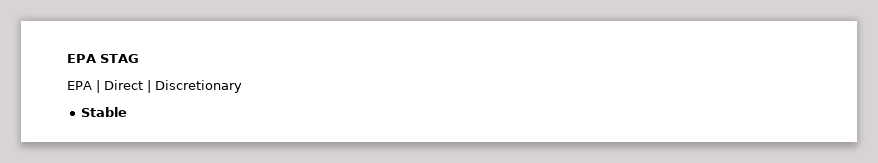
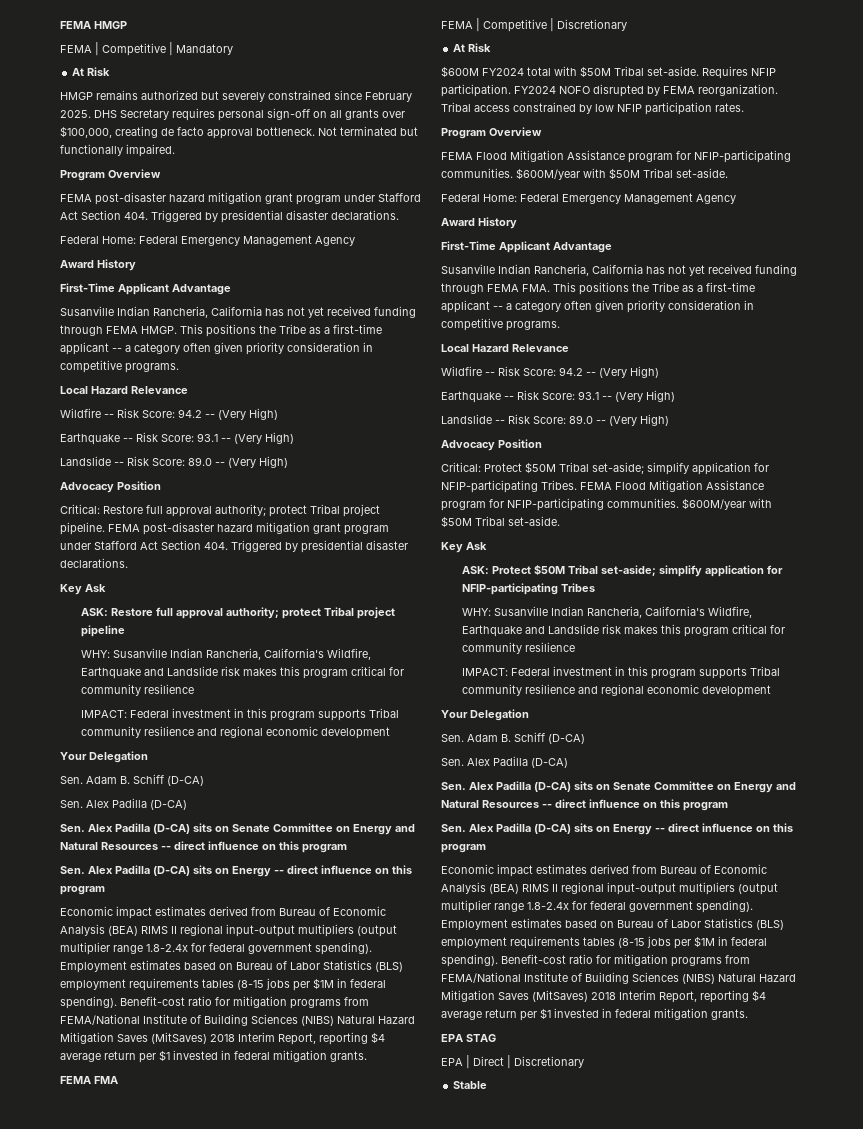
+ FEMA HMGP
+ FEMA | Competitive | Mandatory
+ At Risk
+ HMGP remains authorized but severely constrained since February 2025. DHS Secretary requires personal sign-off on all grants over $100,000, creating de facto approval bottleneck. Not terminated but functionally impaired.
+ Program Overview
+ FEMA post-disaster hazard mitigation grant program under Stafford Act Section 404. Triggered by presidential disaster declarations.
+ Federal Home: Federal Emergency Management Agency
+ Award History
+ First-Time Applicant Advantage
+ Susanville Indian Rancheria, California has not yet received funding through FEMA HMGP. This positions the Tribe as a first-time applicant -- a category often given priority consideration in competitive programs.
+ Local Hazard Relevance
+ Wildfire -- Risk Score: 94.2 -- (Very High)
+ Earthquake -- Risk Score: 93.1 -- (Very High)
+ Landslide -- Risk Score: 89.0 -- (Very High)
+ Advocacy Position
+ Critical: Restore full approval authority; protect Tribal project pipeline. FEMA post-disaster hazard mitigation grant program under Stafford Act Section 404. Triggered by presidential disaster declarations.
+ Key Ask
+ ASK: Restore full approval authority; protect Tribal project pipeline
+ WHY: Susanville Indian Rancheria, California's Wildfire, Earthquake and Landslide risk makes this program critical for community resilience
+ IMPACT: Federal investment in this program supports Tribal community resilience and regional economic development
+ Your Delegation
+ Sen. Adam B. Schiff (D-CA)
+ Sen. Alex Padilla (D-CA)
+ Sen. Alex Padilla (D-CA) sits on Senate Committee on Energy and Natural Resources -- direct influence on this program
+ Sen. Alex Padilla (D-CA) sits on Energy -- direct influence on this program
+ Economic impact estimates derived from Bureau of Economic Analysis (BEA) RIMS II regional input-output multipliers (output multiplier range 1.8-2.4x for federal government spending). Employment estimates based on Bureau of Labor Statistics (BLS) employment requirements tables (8-15 jobs per $1M in federal spending). Benefit-cost ratio for mitigation programs from FEMA/National Institute of Building Sciences (NIBS) Natural Hazard Mitigation Saves (MitSaves) 2018 Interim Report, reporting $4 average return per $1 invested in federal mitigation grants.
+ FEMA FMA
+ FEMA | Competitive | Discretionary
+ At Risk
+ $600M FY2024 total with $50M Tribal set-aside. Requires NFIP participation. FY2024 NOFO disrupted by FEMA reorganization. Tribal access constrained by low NFIP participation rates.
+ Program Overview
+ FEMA Flood Mitigation Assistance program for NFIP-participating communities. $600M/year with $50M Tribal set-aside.
+ Federal Home: Federal Emergency Management Agency
+ Award History
+ First-Time Applicant Advantage
+ Susanville Indian Rancheria, California has not yet received funding through FEMA FMA. This positions the Tribe as a first-time applicant -- a category often given priority consideration in competitive programs.
+ Local Hazard Relevance
+ Wildfire -- Risk Score: 94.2 -- (Very High)
+ Earthquake -- Risk Score: 93.1 -- (Very High)
+ Landslide -- Risk Score: 89.0 -- (Very High)
+ Advocacy Position
+ Critical: Protect $50M Tribal set-aside; simplify application for NFIP-participating Tribes. FEMA Flood Mitigation Assistance program for NFIP-participating communities. $600M/year with $50M Tribal set-aside.
+ Key Ask
+ ASK: Protect $50M Tribal set-aside; simplify application for NFIP-participating Tribes
+ WHY: Susanville Indian Rancheria, California's Wildfire, Earthquake and Landslide risk makes this program critical for community resilience
+ IMPACT: Federal investment in this program supports Tribal community resilience and regional economic development
+ Your Delegation
+ Sen. Adam B. Schiff (D-CA)
+ Sen. Alex Padilla (D-CA)
+ Sen. Alex Padilla (D-CA) sits on Senate Committee on Energy and Natural Resources -- direct influence on this program
+ Sen. Alex Padilla (D-CA) sits on Energy -- direct influence on this program
+ Economic impact estimates derived from Bureau of Economic Analysis (BEA) RIMS II regional input-output multipliers (output multiplier range 1.8-2.4x for federal government spending). Employment estimates based on Bureau of Labor Statistics (BLS) employment requirements tables (8-15 jobs per $1M in federal spending). Benefit-cost ratio for mitigation programs from FEMA/National Institute of Building Sciences (NIBS) Natural Hazard Mitigation Saves (MitSaves) 2018 Interim Report, reporting $4 average return per $1 invested in federal mitigation grants.

